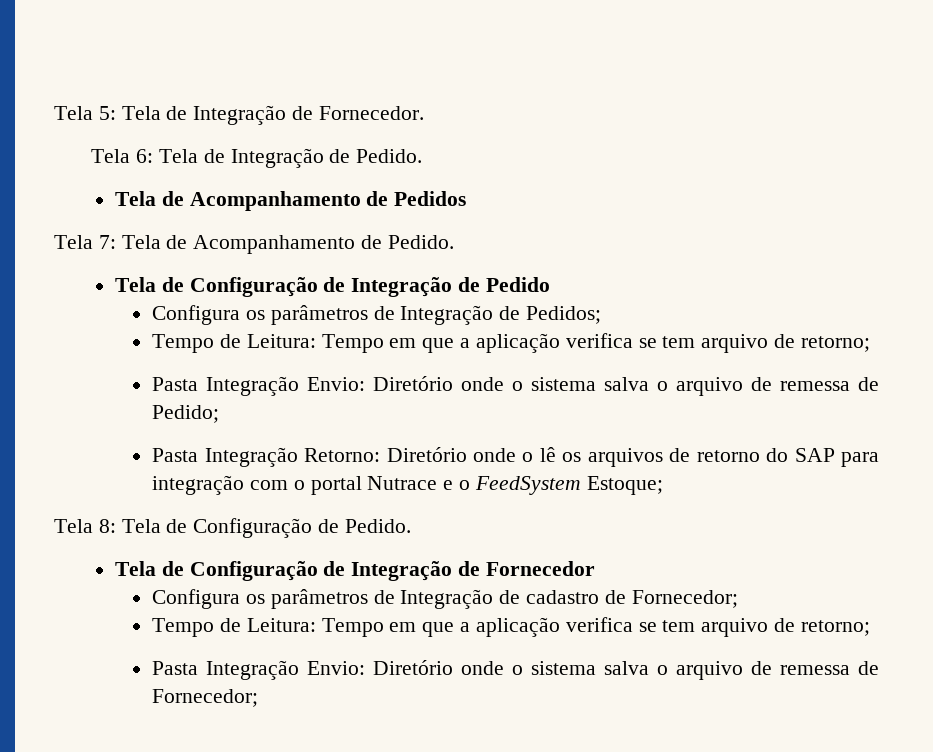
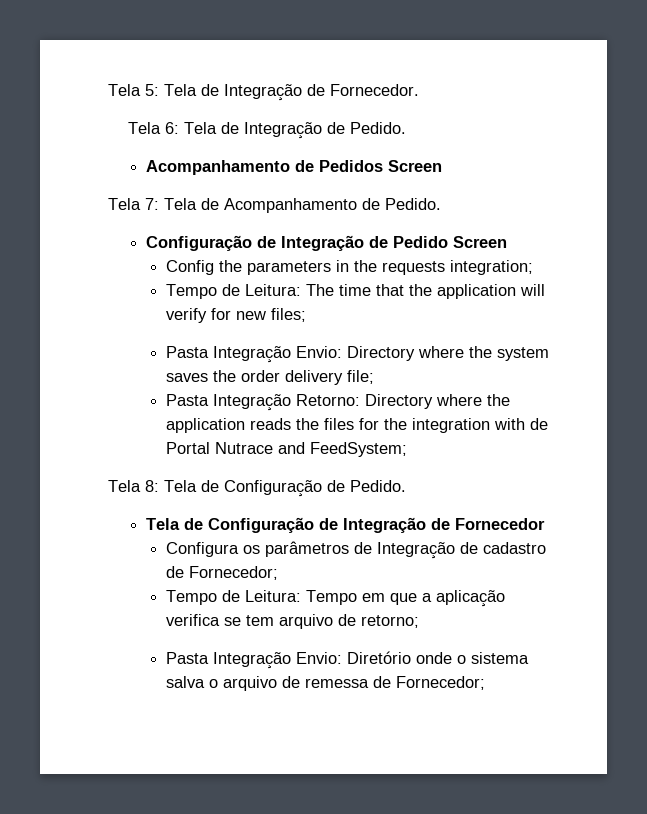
- Tela de Acompanhamento de Pedidos
+ Acompanhamento de Pedidos Screen
- Tela de Configuração de Integração de Pedido
- Configura os parâmetros de Integração de Pedidos;
- Tempo de Leitura: Tempo em que a aplicação verifica se tem arquivo de retorno;
- Pasta Integração Envio: Diretório onde o sistema salva o arquivo de remessa de Pedido;
- Pasta Integração Retorno: Diretório onde o lê os arquivos de retorno do SAP para integração com o portal Nutrace e o FeedSystem Estoque;
+ Configuração de Integração de Pedido Screen
+ Config the parameters in the requests integration;
+ Tempo de Leitura: The time that the application will verify for new files;
+ Pasta Integração Envio: Directory where the system saves the order delivery file;
+ Pasta Integração Retorno: Directory where the application reads the files for the integration with de Portal Nutrace and FeedSystem;

